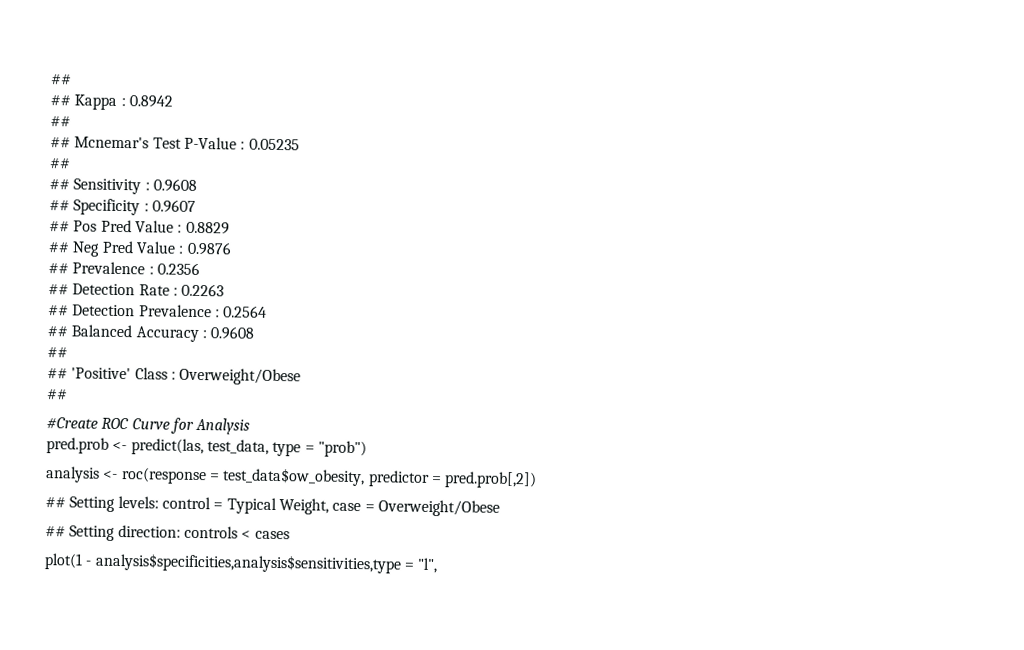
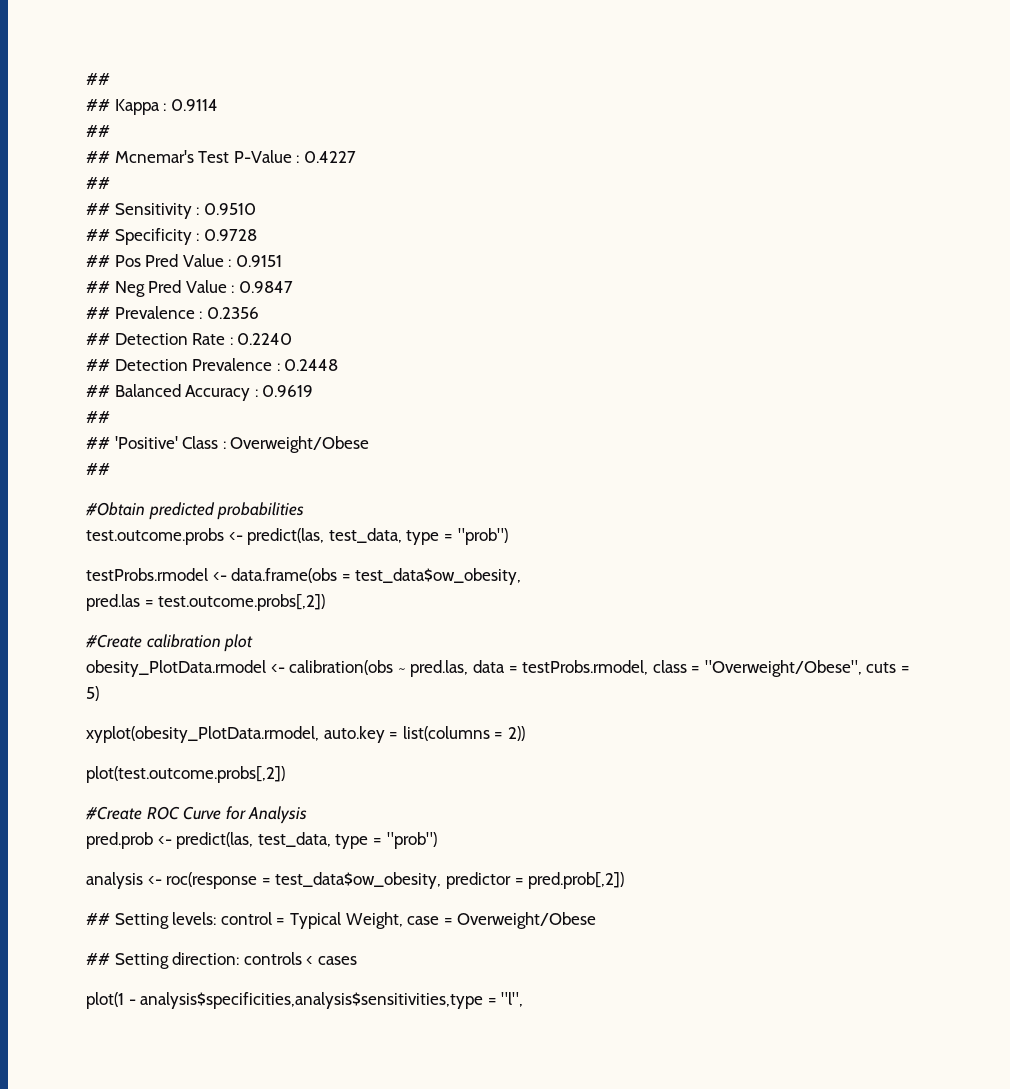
- ## Kappa : 0.8942
+ ## Kappa : 0.9114
- ## Mcnemar's Test P-Value : 0.05235
+ ## Mcnemar's Test P-Value : 0.4227
- ## Sensitivity : 0.9608
+ ## Sensitivity : 0.9510
- ## Specificity : 0.9607
+ ## Specificity : 0.9728
- ## Pos Pred Value : 0.8829
+ ## Pos Pred Value : 0.9151
- ## Neg Pred Value : 0.9876
+ ## Neg Pred Value : 0.9847
- ## Detection Rate : 0.2263
+ ## Detection Rate : 0.2240
- ## Detection Prevalence : 0.2564
+ ## Detection Prevalence : 0.2448
- ## Balanced Accuracy : 0.9608
+ ## Balanced Accuracy : 0.9619
+ #Obtain predicted probabilities
+ test.outcome.probs <- predict(las, test_data, type = "prob")
+ testProbs.rmodel <- data.frame(obs = test_data$ow_obesity,
+ pred.las = test.outcome.probs[,2])
+ #Create calibration plot
+ obesity_PlotData.rmodel <- calibration(obs ~ pred.las, data = testProbs.rmodel, class = "Overweight/Obese", cuts = 5)
+ xyplot(obesity_PlotData.rmodel, auto.key = list(columns = 2))
+ plot(test.outcome.probs[,2])

